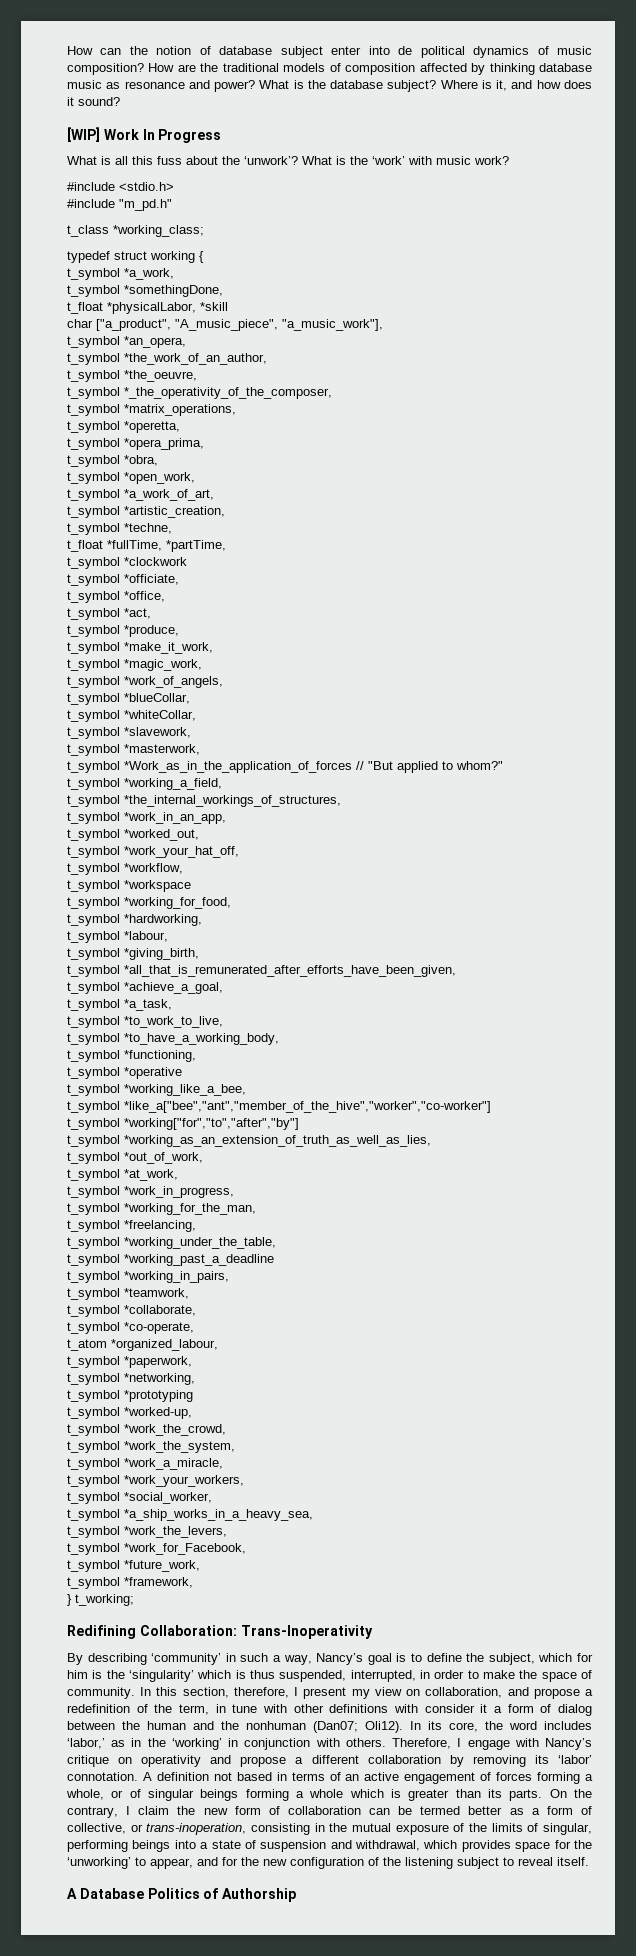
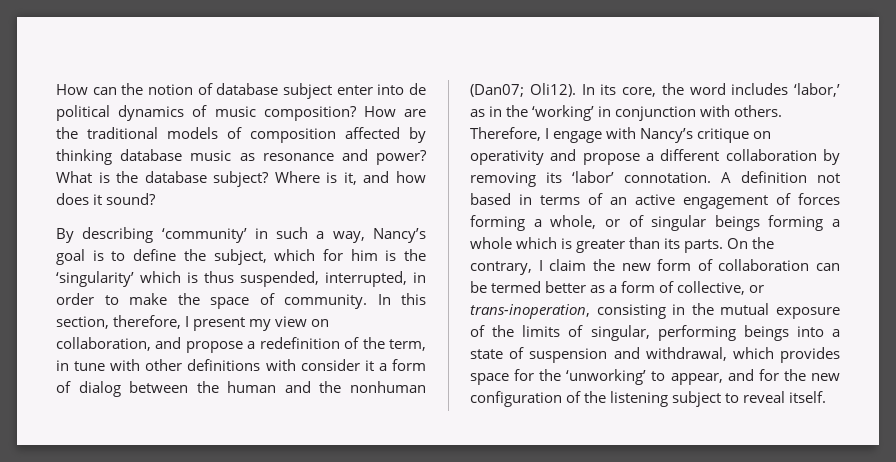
- [WIP] Work In Progress
- What is all this fuss about the ‘unwork’? What is the ‘work’ with music work?
- #include <stdio.h>
- #include "m_pd.h"
- t_class *working_class;
- typedef struct working {
- t_symbol *a_work,
- t_symbol *somethingDone,
- t_float *physicalLabor, *skill
- char ["a_product", "A_music_piece", "a_music_work"],
- t_symbol *an_opera,
- t_symbol *the_work_of_an_author,
- t_symbol *the_oeuvre,
- t_symbol *_the_operativity_of_the_composer,
- t_symbol *matrix_operations,
- t_symbol *operetta,
- t_symbol *opera_prima,
- t_symbol *obra,
- t_symbol *open_work,
- t_symbol *a_work_of_art,
- t_symbol *artistic_creation,
- t_symbol *techne,
- t_float *fullTime, *partTime,
- t_symbol *clockwork
- t_symbol *officiate,
- t_symbol *office,
- t_symbol *act,
- t_symbol *produce,
- t_symbol *make_it_work,
- t_symbol *magic_work,
- t_symbol *work_of_angels,
- t_symbol *blueCollar,
- t_symbol *whiteCollar,
- t_symbol *slavework,
- t_symbol *masterwork,
- t_symbol *Work_as_in_the_application_of_forces // "But applied to whom?"
- t_symbol *working_a_field,
- t_symbol *the_internal_workings_of_structures,
- t_symbol *work_in_an_app,
- t_symbol *worked_out,
- t_symbol *work_your_hat_off,
- t_symbol *workflow,
- t_symbol *workspace
- t_symbol *working_for_food,
- t_symbol *hardworking,
- t_symbol *labour,
- t_symbol *giving_birth,
- t_symbol *all_that_is_remunerated_after_efforts_have_been_given,
- t_symbol *achieve_a_goal,
- t_symbol *a_task,
- t_symbol *to_work_to_live,
- t_symbol *to_have_a_working_body,
- t_symbol *functioning,
- t_symbol *operative
- t_symbol *working_like_a_bee,
- t_symbol *like_a["bee","ant","member_of_the_hive","worker","co-worker"]
- t_symbol *working["for","to","after","by"]
- t_symbol *working_as_an_extension_of_truth_as_well_as_lies,
- t_symbol *out_of_work,
- t_symbol *at_work,
- t_symbol *work_in_progress,
- t_symbol *working_for_the_man,
- t_symbol *freelancing,
- t_symbol *working_under_the_table,
- t_symbol *working_past_a_deadline
- t_symbol *working_in_pairs,
- t_symbol *teamwork,
- t_symbol *collaborate,
- t_symbol *co-operate,
- t_atom *organized_labour,
- t_symbol *paperwork,
- t_symbol *networking,
- t_symbol *prototyping
- t_symbol *worked-up,
- t_symbol *work_the_crowd,
- t_symbol *work_the_system,
- t_symbol *work_a_miracle,
- t_symbol *work_your_workers,
- t_symbol *social_worker,
- t_symbol *a_ship_works_in_a_heavy_sea,
- t_symbol *work_the_levers,
- t_symbol *work_for_Facebook,
- t_symbol *future_work,
- t_symbol *framework,
- } t_working;
- Redifining Collaboration: Trans-Inoperativity
- A Database Politics of Authorship

